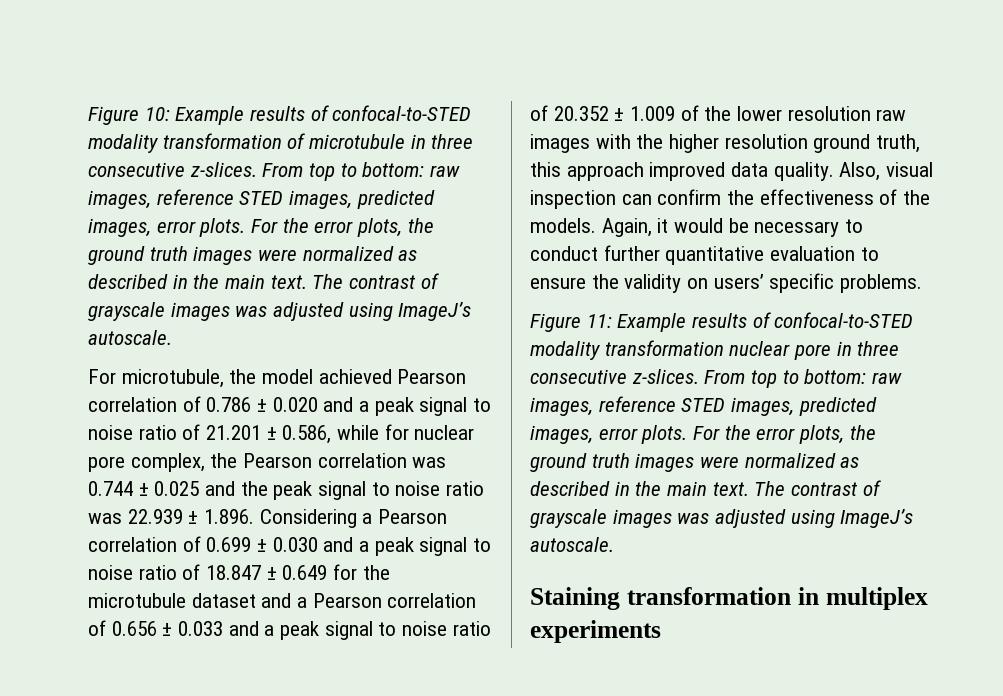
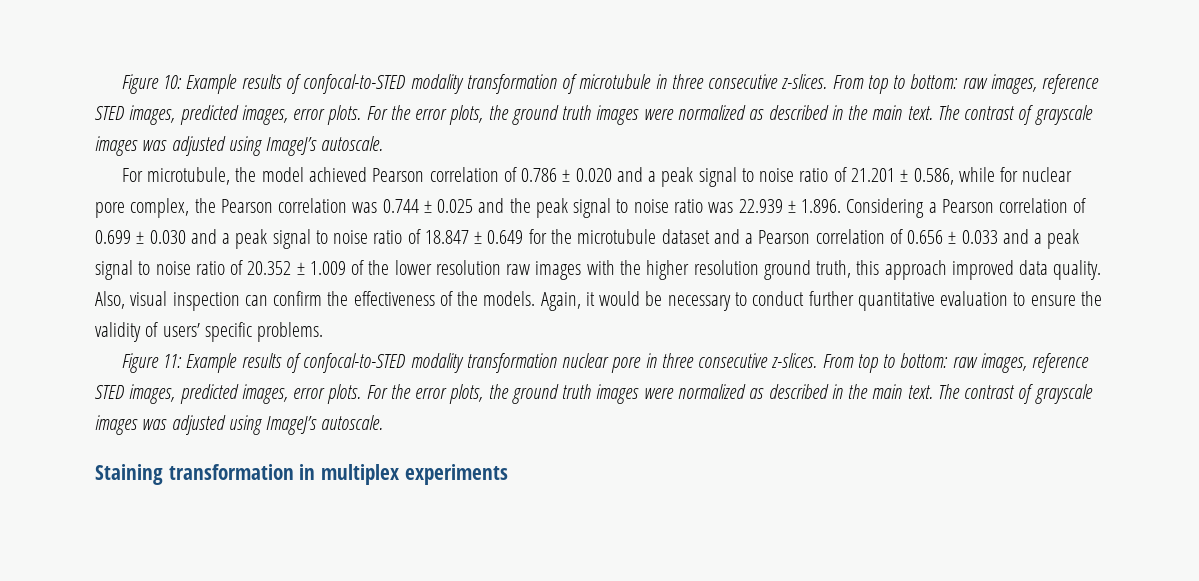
- Again, it would be necessary to conduct further quantitative evaluation to ensure the validity on users’ specific problems.
+ Again, it would be necessary to conduct further quantitative evaluation to ensure the validity of users’ specific problems.

